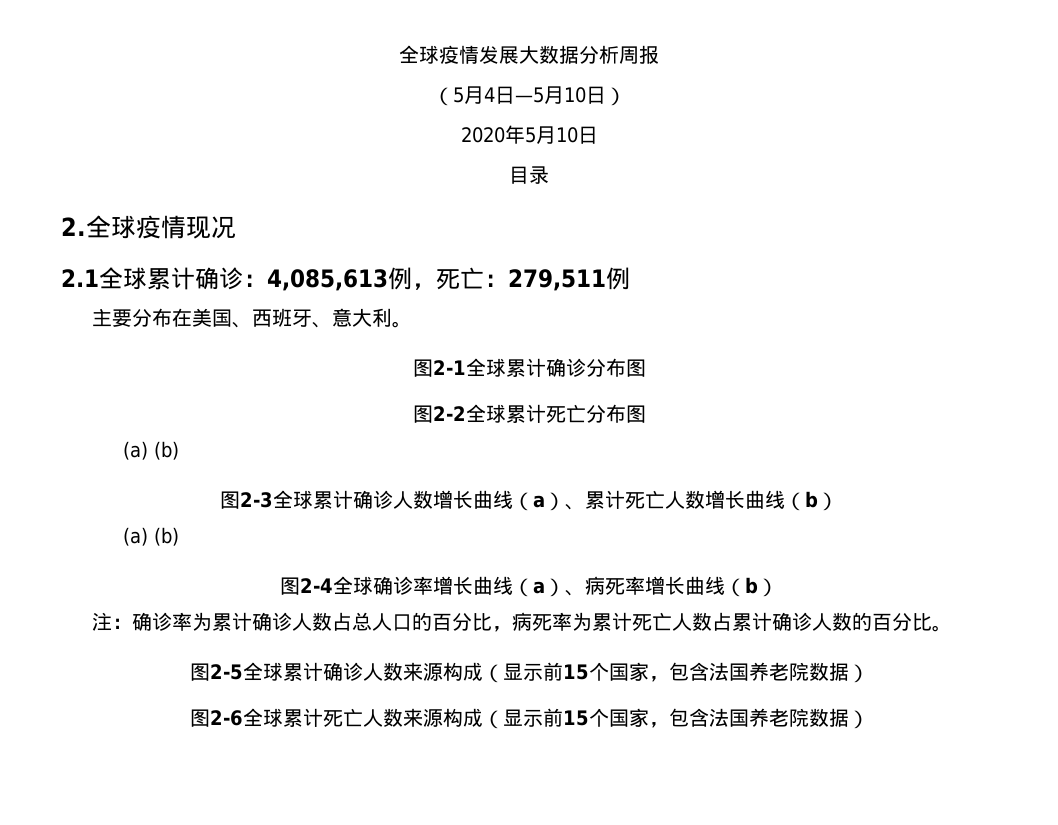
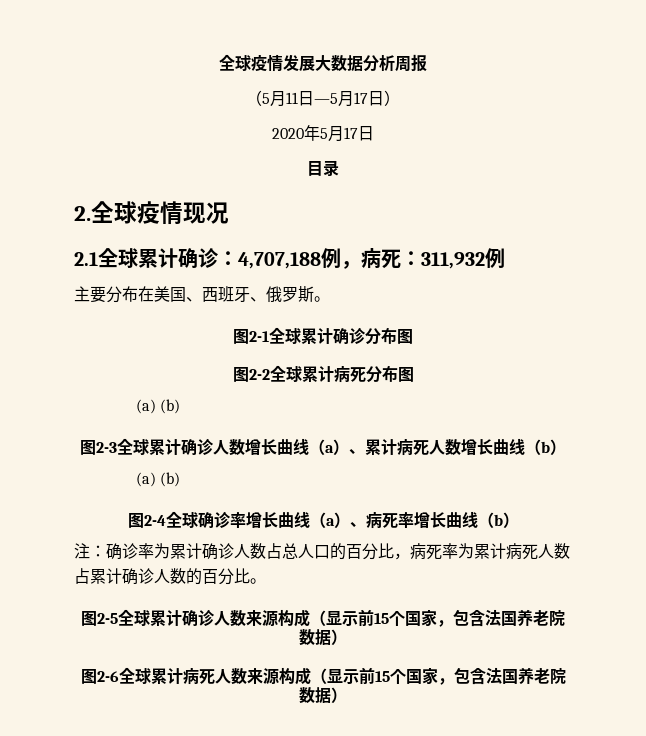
- （5月4日—5月10日）
+ （5月11日—5月17日）
- 2020年5月10日
+ 2020年5月17日
- 2.1全球累计确诊：4,085,613例，死亡：279,511例
+ 2.1全球累计确诊：4,707,188例，病死：311,932例
- 主要分布在美国、西班牙、意大利。
+ 主要分布在美国、西班牙、俄罗斯。
- 图2-2全球累计死亡分布图
+ 图2-2全球累计病死分布图
- 图2-3全球累计确诊人数增长曲线（a）、累计死亡人数增长曲线（b）
+ 图2-3全球累计确诊人数增长曲线（a）、累计病死人数增长曲线（b）
- 注：确诊率为累计确诊人数占总人口的百分比，病死率为累计死亡人数占累计确诊人数的百分比。
+ 注：确诊率为累计确诊人数占总人口的百分比，病死率为累计病死人数占累计确诊人数的百分比。
- 图2-6全球累计死亡人数来源构成（显示前15个国家，包含法国养老院数据）
+ 图2-6全球累计病死人数来源构成（显示前15个国家，包含法国养老院数据）

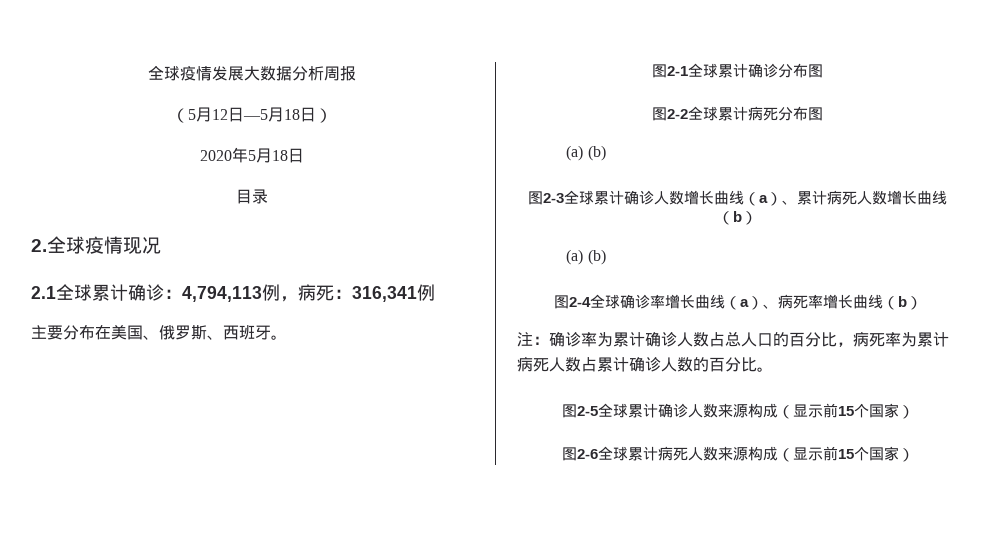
- （5月11日—5月17日）
+ （5月12日—5月18日）
- 2020年5月17日
+ 2020年5月18日
- 2.1全球累计确诊：4,707,188例，病死：311,932例
+ 2.1全球累计确诊：4,794,113例，病死：316,341例
- 主要分布在美国、西班牙、俄罗斯。
+ 主要分布在美国、俄罗斯、西班牙。
- 图2-5全球累计确诊人数来源构成（显示前15个国家，包含法国养老院数据）
+ 图2-5全球累计确诊人数来源构成（显示前15个国家）
- 图2-6全球累计病死人数来源构成（显示前15个国家，包含法国养老院数据）
+ 图2-6全球累计病死人数来源构成（显示前15个国家）

